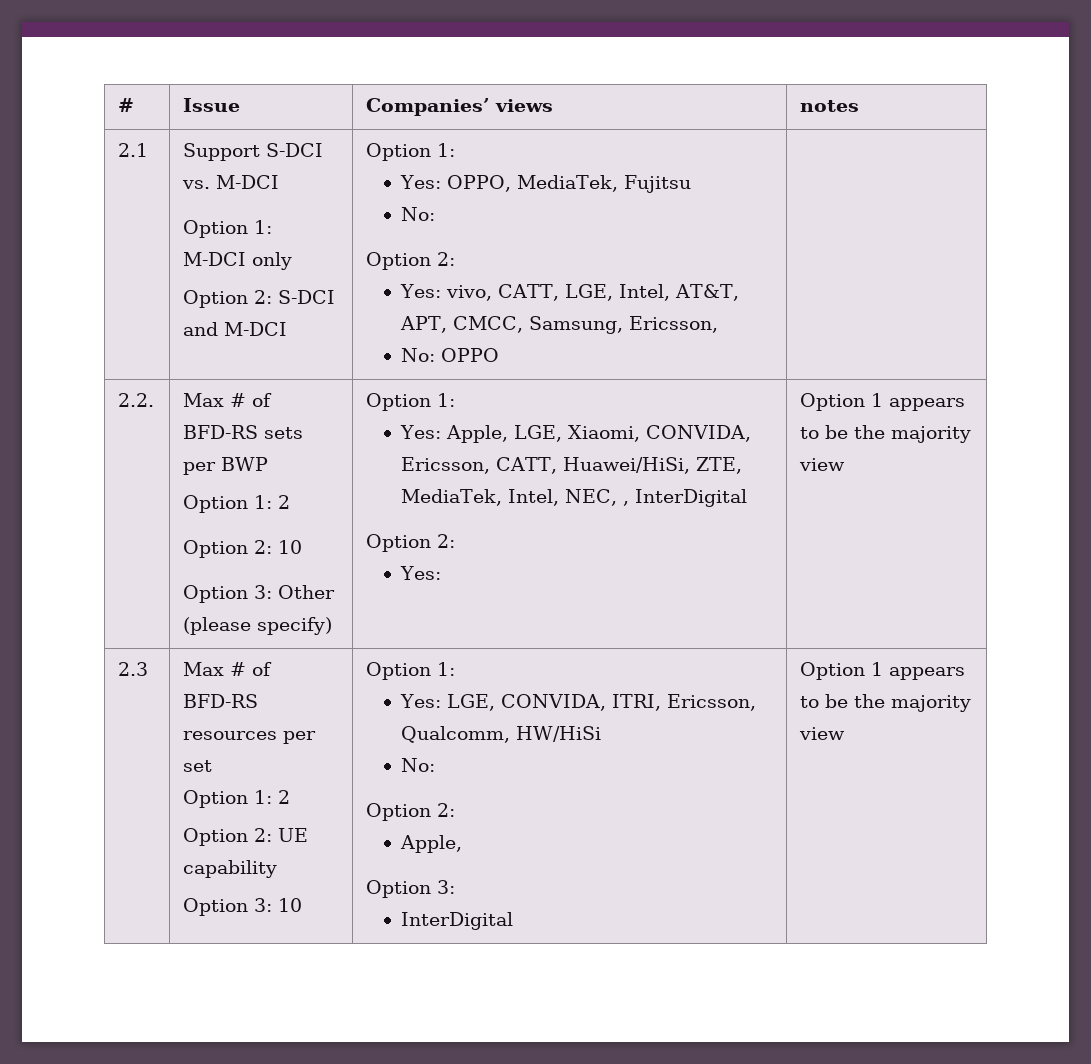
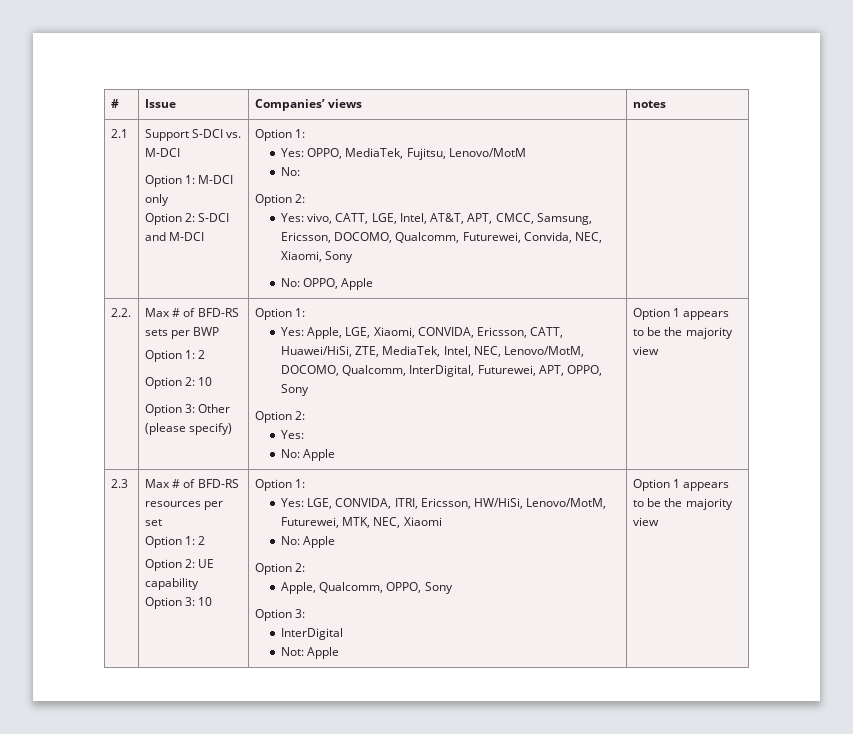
- Yes: OPPO, MediaTek, Fujitsu
+ Yes: OPPO, MediaTek, Fujitsu, Lenovo/MotM
- Yes: vivo, CATT, LGE, Intel, AT&T, APT, CMCC, Samsung, Ericsson,
- No: OPPO
+ Yes: vivo, CATT, LGE, Intel, AT&T, APT, CMCC, Samsung, Ericsson, DOCOMO, Qualcomm, Futurewei, Convida, NEC, Xiaomi, Sony
+ No: OPPO, Apple
- Yes: Apple, LGE, Xiaomi, CONVIDA, Ericsson, CATT, Huawei/HiSi, ZTE, MediaTek, Intel, NEC, , InterDigital
+ Yes: Apple, LGE, Xiaomi, CONVIDA, Ericsson, CATT, Huawei/HiSi, ZTE, MediaTek, Intel, NEC, Lenovo/MotM, DOCOMO, Qualcomm, InterDigital, Futurewei, APT, OPPO, Sony
  Option 2:
  Yes:
+ No: Apple
- Yes: LGE, CONVIDA, ITRI, Ericsson, Qualcomm, HW/HiSi
- No:
+ Yes: LGE, CONVIDA, ITRI, Ericsson, HW/HiSi, Lenovo/MotM, Futurewei, MTK, NEC, Xiaomi
+ No: Apple
  Option 2:
- Apple,
+ Apple, Qualcomm, OPPO, Sony
+ Not: Apple

